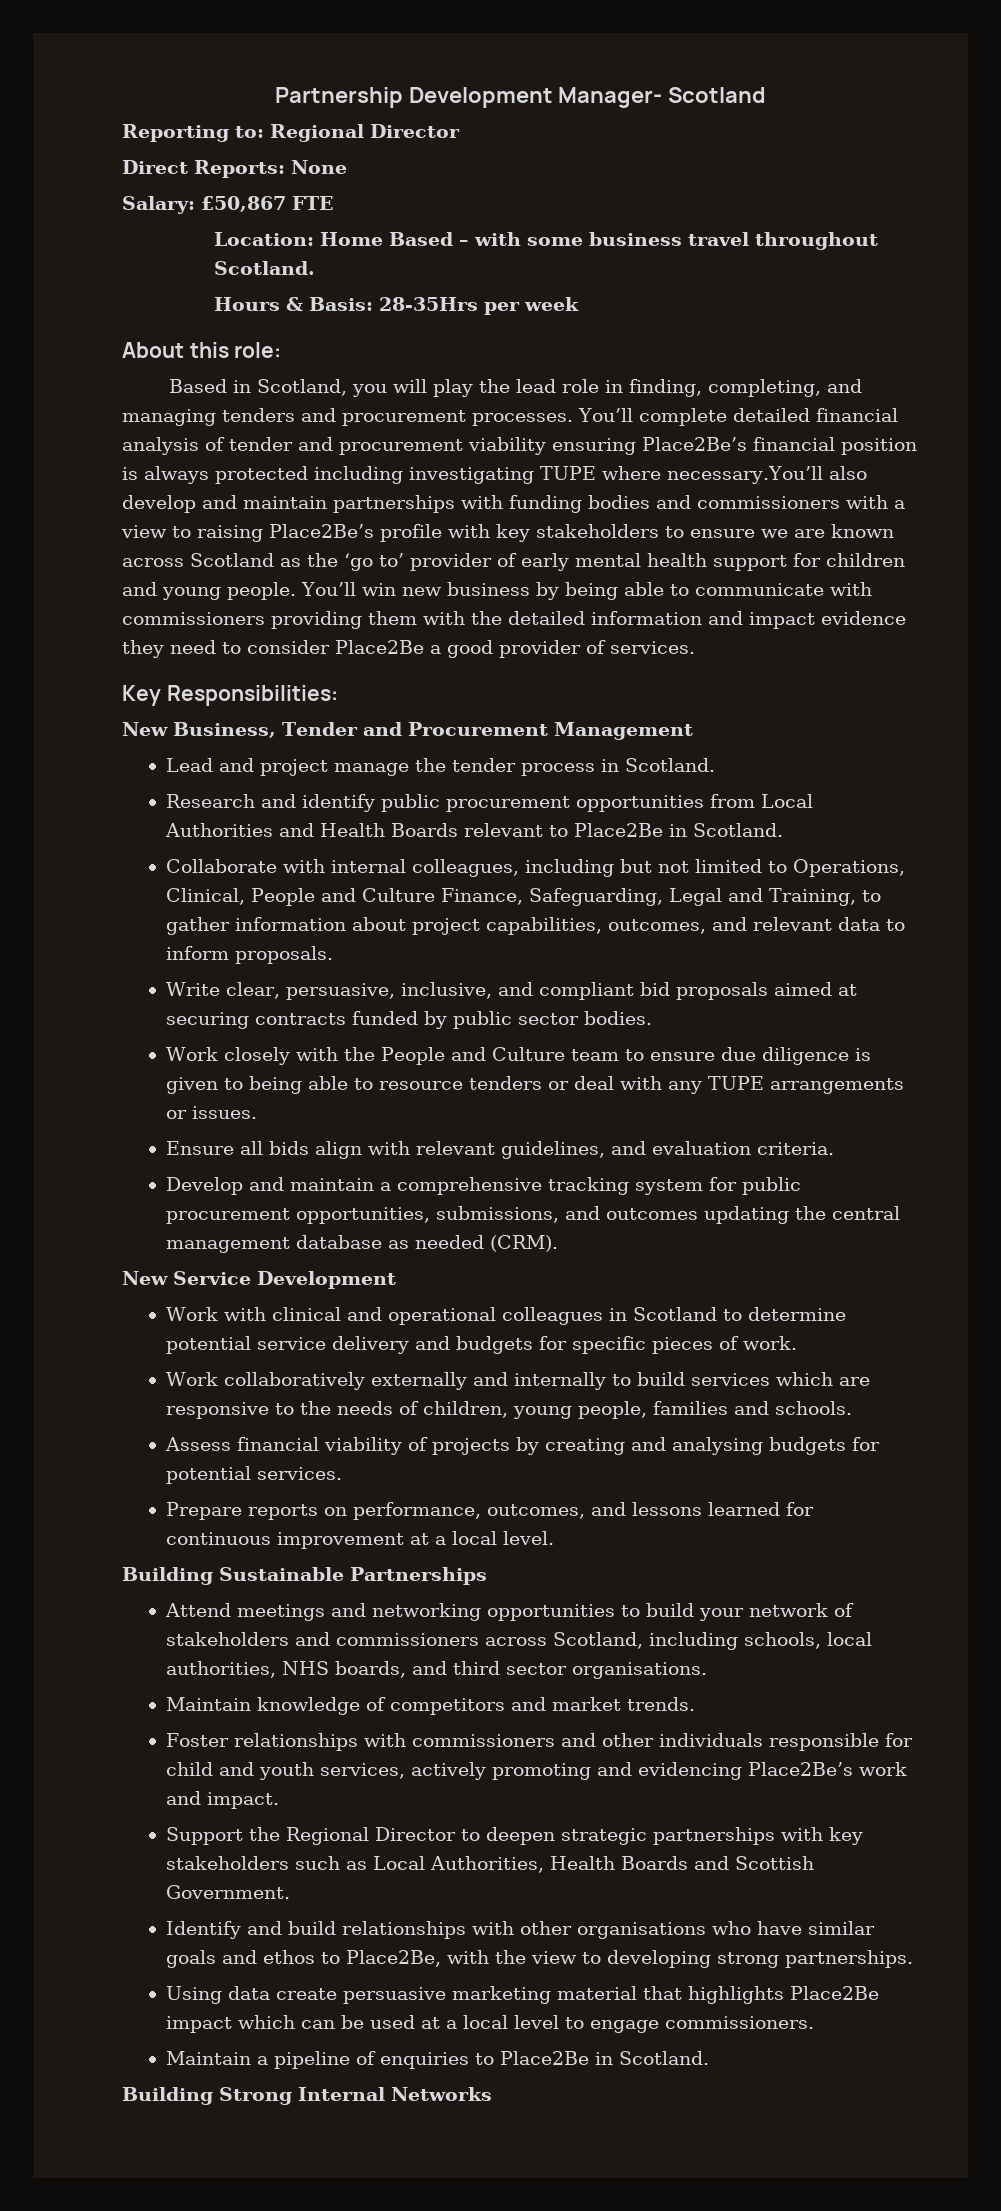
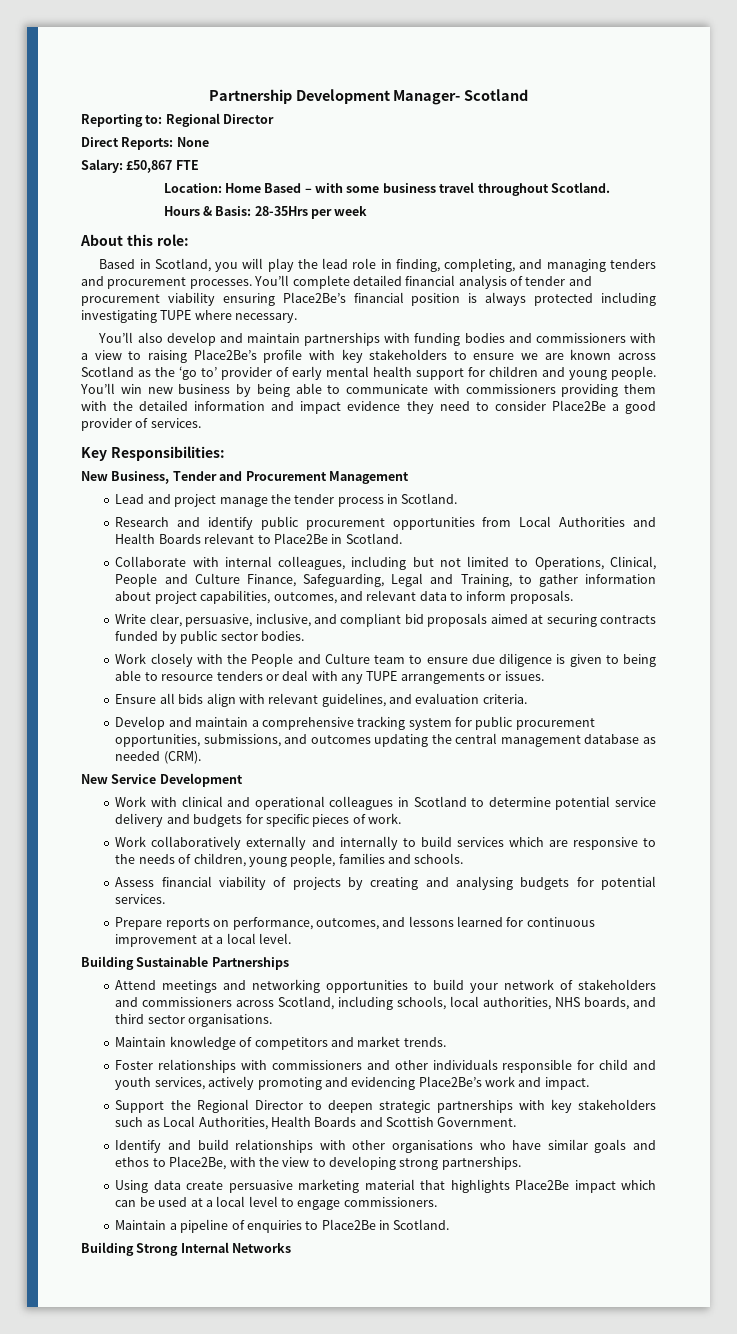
- You’ll complete detailed financial analysis of tender and procurement viability ensuring Place2Be’s financial position is always protected including investigating TUPE where necessary.You’ll also develop and maintain partnerships with funding bodies and commissioners with a view to raising Place2Be’s profile with key stakeholders to ensure we are known across Scotland as the ‘go to’ provider of early mental health support for children and young people.
+ You’ll complete detailed financial analysis of tender and procurement viability ensuring Place2Be’s financial position is always protected including investigating TUPE where necessary.
+ You’ll also develop and maintain partnerships with funding bodies and commissioners with a view to raising Place2Be’s profile with key stakeholders to ensure we are known across Scotland as the ‘go to’ provider of early mental health support for children and young people.

